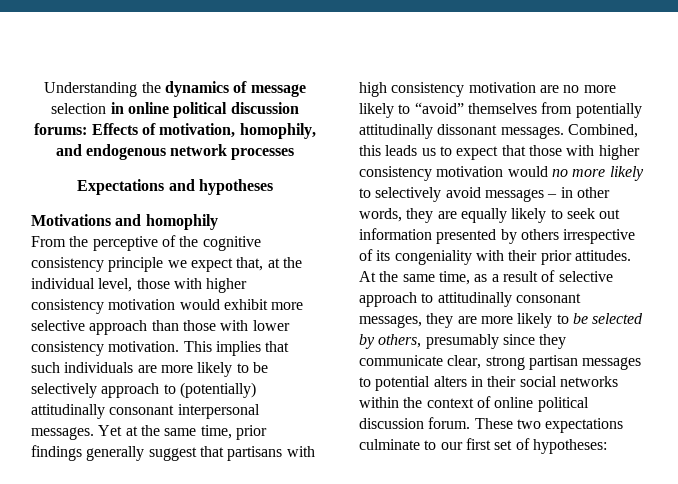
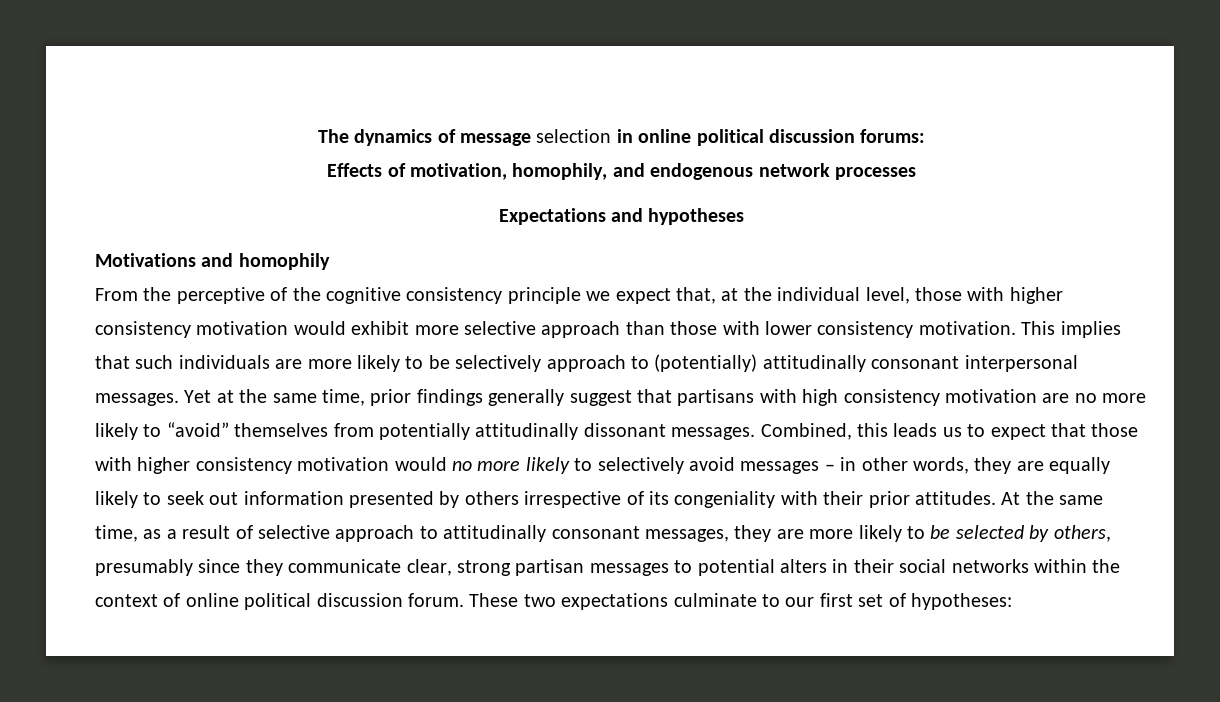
- Understanding the dynamics of message selection in online political discussion forums: Effects of motivation, homophily, and endogenous network processes
+ The dynamics of message selection in online political discussion forums:
+ Effects of motivation, homophily, and endogenous network processes

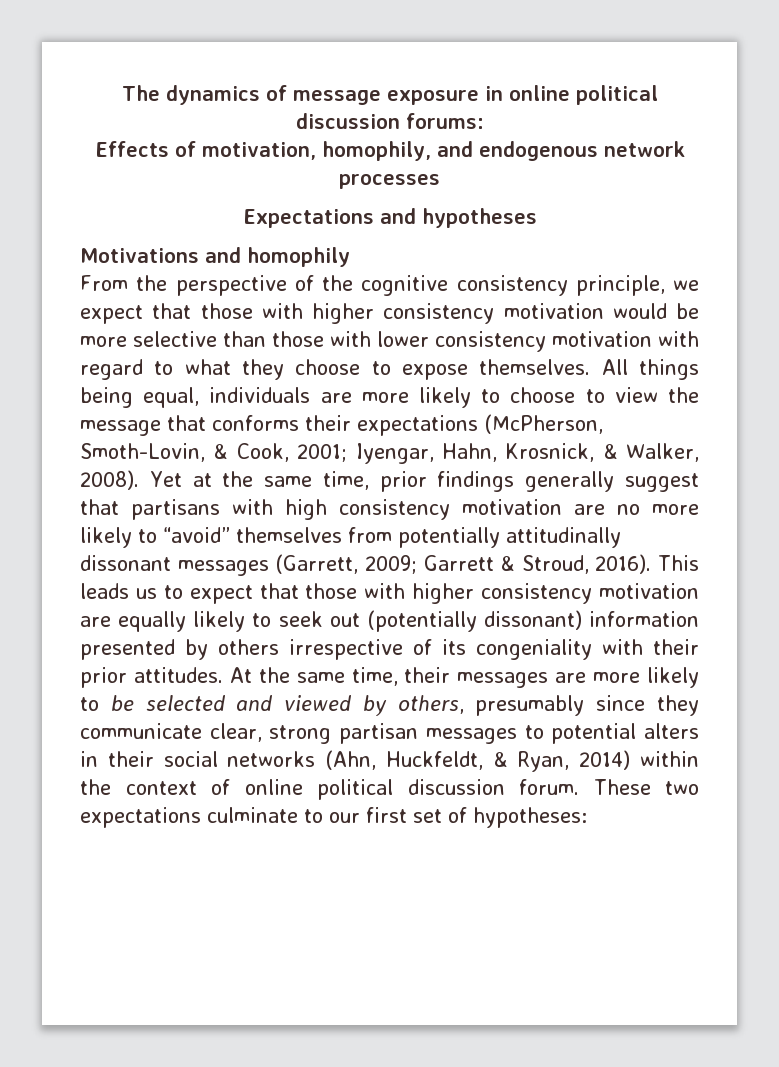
- The dynamics of message selection in online political discussion forums:
+ The dynamics of message exposure in online political discussion forums:
- From the perceptive of the cognitive consistency principle we expect that, at the individual level, those with higher consistency motivation would exhibit more selective approach than those with lower consistency motivation. This implies that such individuals are more likely to be selectively approach to (potentially) attitudinally consonant interpersonal messages.
+ From the perspective of the cognitive consistency principle, we expect that those with higher consistency motivation would be more selective than those with lower consistency motivation with regard to what they choose to expose themselves. All things being equal, individuals are more likely to choose to view the message that conforms their expectations (McPherson, Smoth-Lovin, & Cook, 2001; Iyengar, Hahn, Krosnick, & Walker, 2008).
- Yet at the same time, prior findings generally suggest that partisans with high consistency motivation are no more likely to “avoid” themselves from potentially attitudinally dissonant messages. Combined, this leads us to expect that those with higher consistency motivation would no more likely to selectively avoid messages – in other words, they are equally likely to seek out information presented by others irrespective of its congeniality with their prior attitudes.
+ Yet at the same time, prior findings generally suggest that partisans with high consistency motivation are no more likely to “avoid” themselves from potentially attitudinally dissonant messages (Garrett, 2009; Garrett & Stroud, 2016). This leads us to expect that those with higher consistency motivation are equally likely to seek out (potentially dissonant) information presented by others irrespective of its congeniality with their prior attitudes.
- At the same time, as a result of selective approach to attitudinally consonant messages, they are more likely to be selected by others, presumably since they communicate clear, strong partisan messages to potential alters in their social networks within the context of online political discussion forum.
+ At the same time, their messages are more likely to be selected and viewed by others, presumably since they communicate clear, strong partisan messages to potential alters in their social networks (Ahn, Huckfeldt, & Ryan, 2014) within the context of online political discussion forum.

